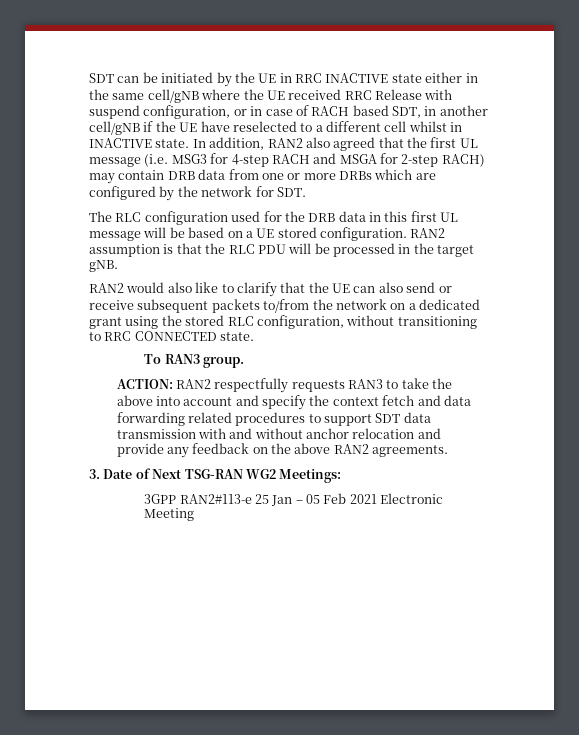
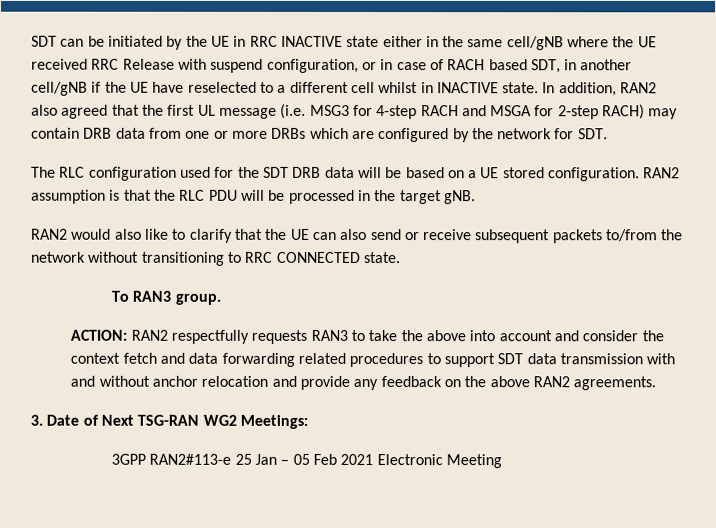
- The RLC configuration used for the DRB data in this first UL message will be based on a UE stored configuration.
+ The RLC configuration used for the SDT DRB data will be based on a UE stored configuration.
- RAN2 would also like to clarify that the UE can also send or receive subsequent packets to/from the network on a dedicated grant using the stored RLC configuration, without transitioning to RRC CONNECTED state.
+ RAN2 would also like to clarify that the UE can also send or receive subsequent packets to/from the network without transitioning to RRC CONNECTED state.
- ACTION: RAN2 respectfully requests RAN3 to take the above into account and specify the context fetch and data forwarding related procedures to support SDT data transmission with and without anchor relocation and provide any feedback on the above RAN2 agreements.
+ ACTION: RAN2 respectfully requests RAN3 to take the above into account and consider the context fetch and data forwarding related procedures to support SDT data transmission with and without anchor relocation and provide any feedback on the above RAN2 agreements.

